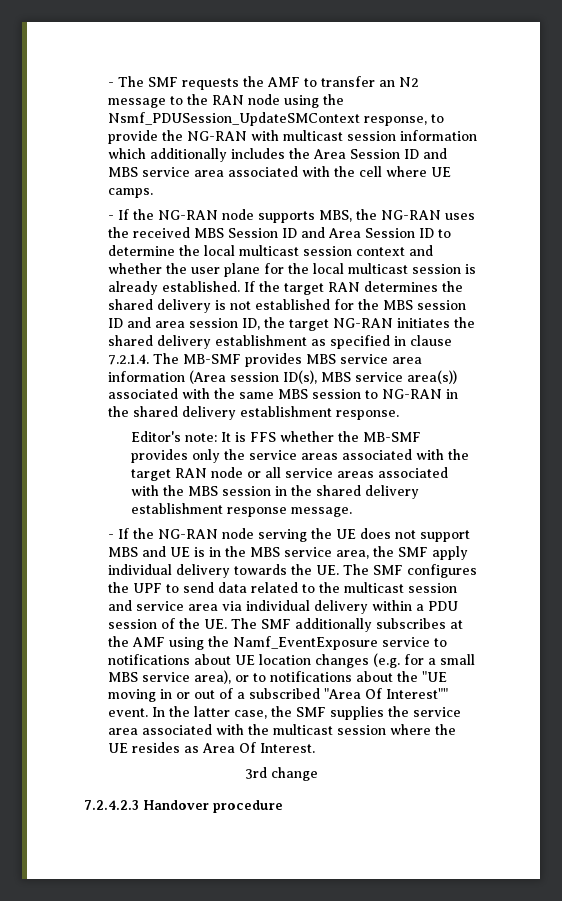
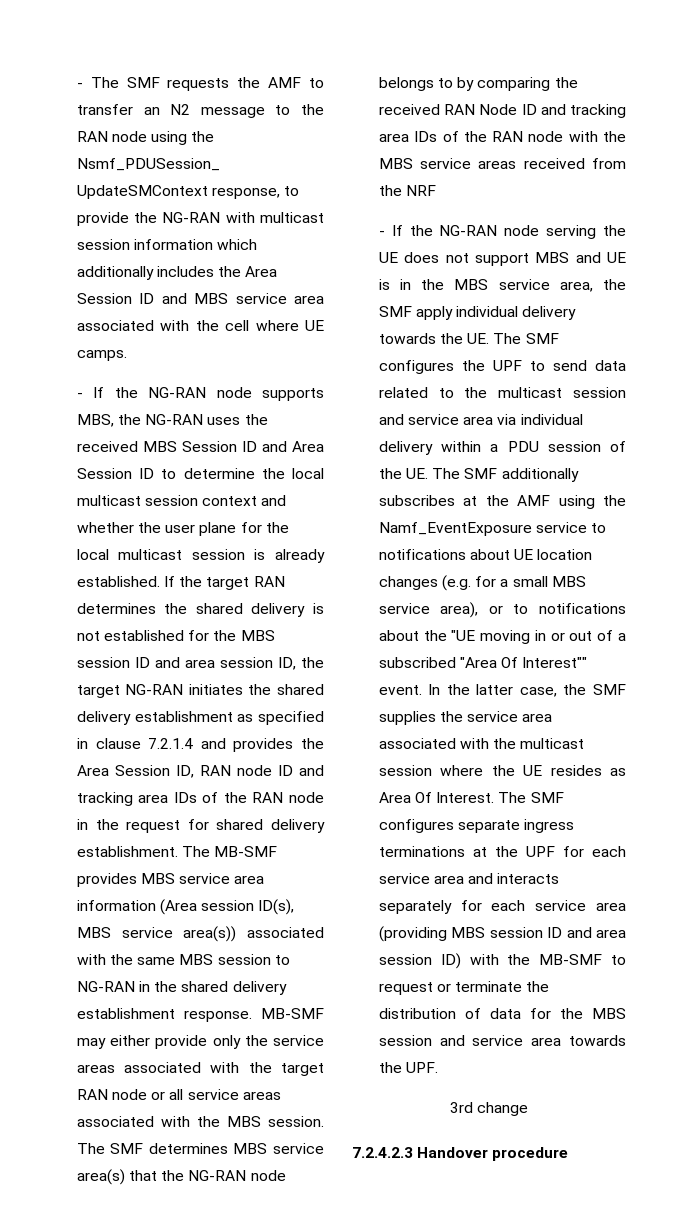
- If the target RAN determines the shared delivery is not established for the MBS session ID and area session ID, the target NG-RAN initiates the shared delivery establishment as specified in clause 7.2.1.4. The MB-SMF provides MBS service area information (Area session ID(s), MBS service area(s)) associated with the same MBS session to NG-RAN in the shared delivery establishment response.
- Editor's note: It is FFS whether the MB-SMF provides only the service areas associated with the target RAN node or all service areas associated with the MBS session in the shared delivery establishment response message.
+ If the target RAN determines the shared delivery is not established for the MBS session ID and area session ID, the target NG-RAN initiates the shared delivery establishment as specified in clause 7.2.1.4 and provides the Area Session ID, RAN node ID and tracking area IDs of the RAN node in the request for shared delivery establishment. The MB-SMF provides MBS service area information (Area session ID(s), MBS service area(s)) associated with the same MBS session to NG-RAN in the shared delivery establishment response. MB-SMF may either provide only the service areas associated with the target RAN node or all service areas associated with the MBS session. The SMF determines MBS service area(s) that the NG-RAN node belongs to by comparing the received RAN Node ID and tracking area IDs of the RAN node with the MBS service areas received from the NRF
+ The SMF configures separate ingress terminations at the UPF for each service area and interacts separately for each service area (providing MBS session ID and area session ID) with the MB-SMF to request or terminate the distribution of data for the MBS session and service area towards the UPF.

